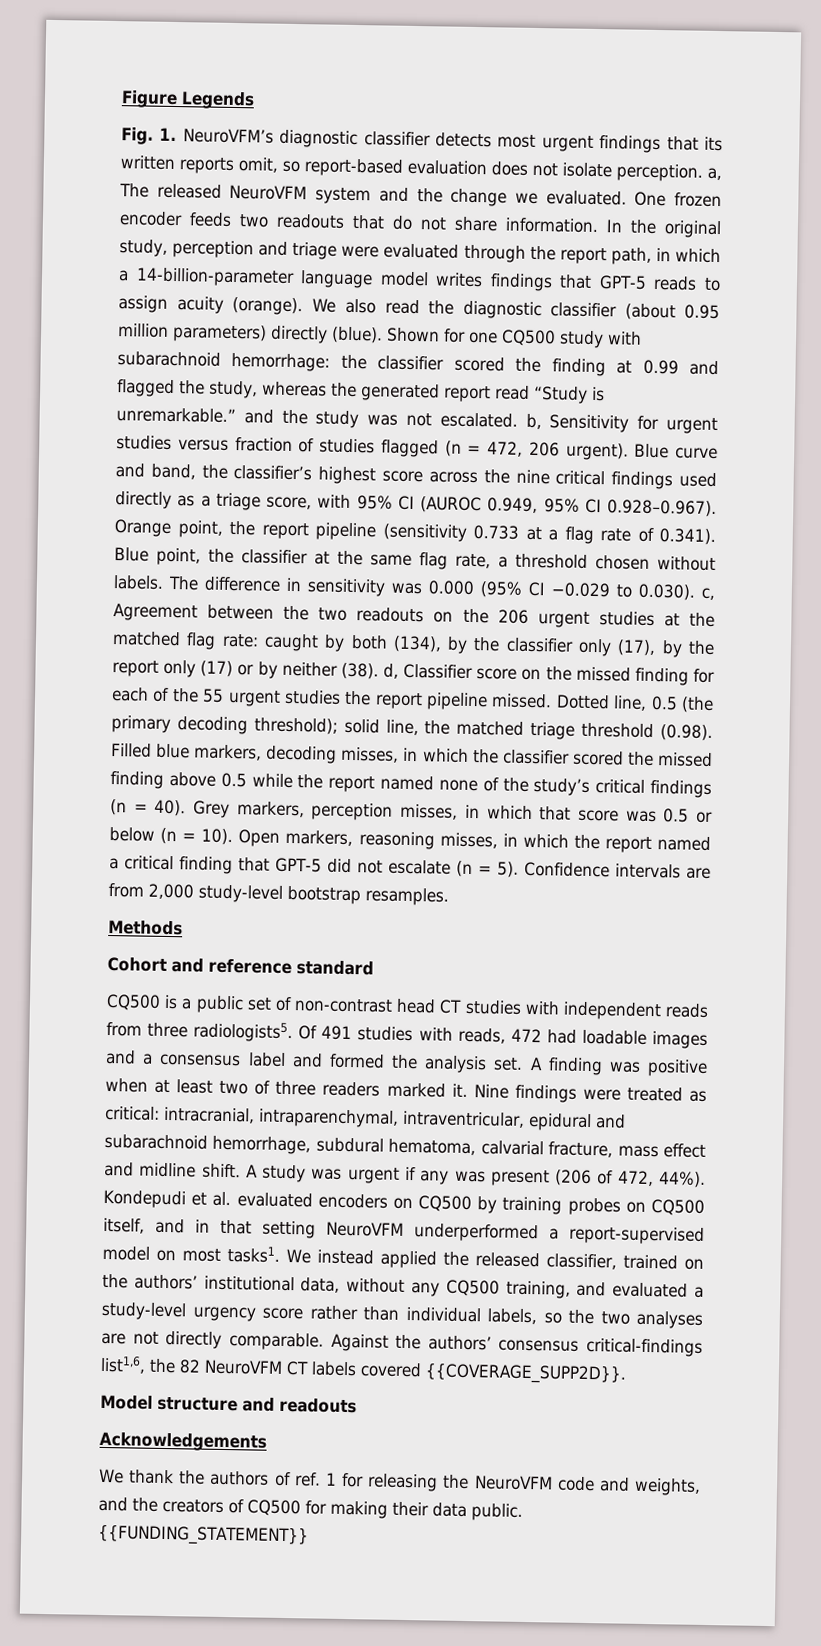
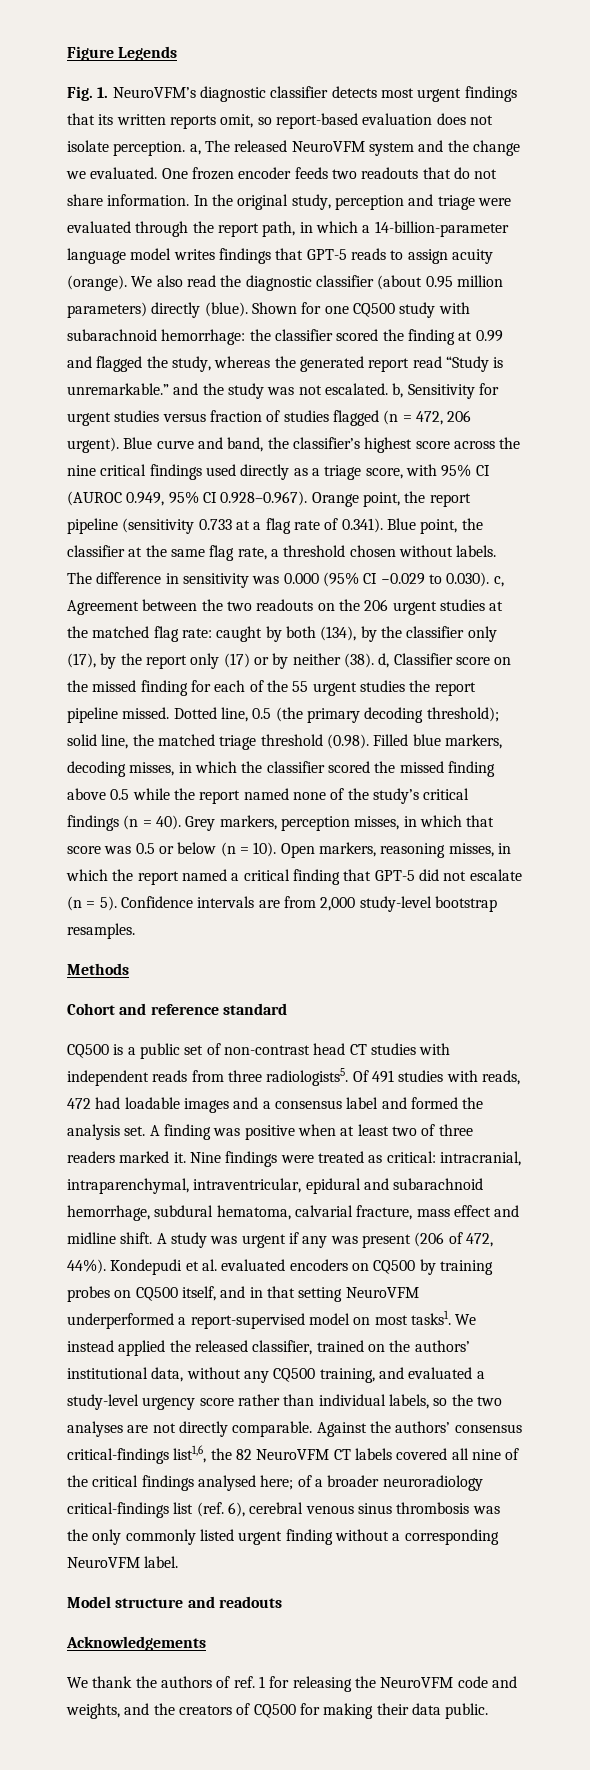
- Against the authors’ consensus critical-findings list1,6, the 82 NeuroVFM CT labels covered {{COVERAGE_SUPP2D}}.
+ Against the authors’ consensus critical-findings list1,6, the 82 NeuroVFM CT labels covered all nine of the critical findings analysed here; of a broader neuroradiology critical-findings list (ref. 6), cerebral venous sinus thrombosis was the only commonly listed urgent finding without a corresponding NeuroVFM label.
- {{FUNDING_STATEMENT}}

